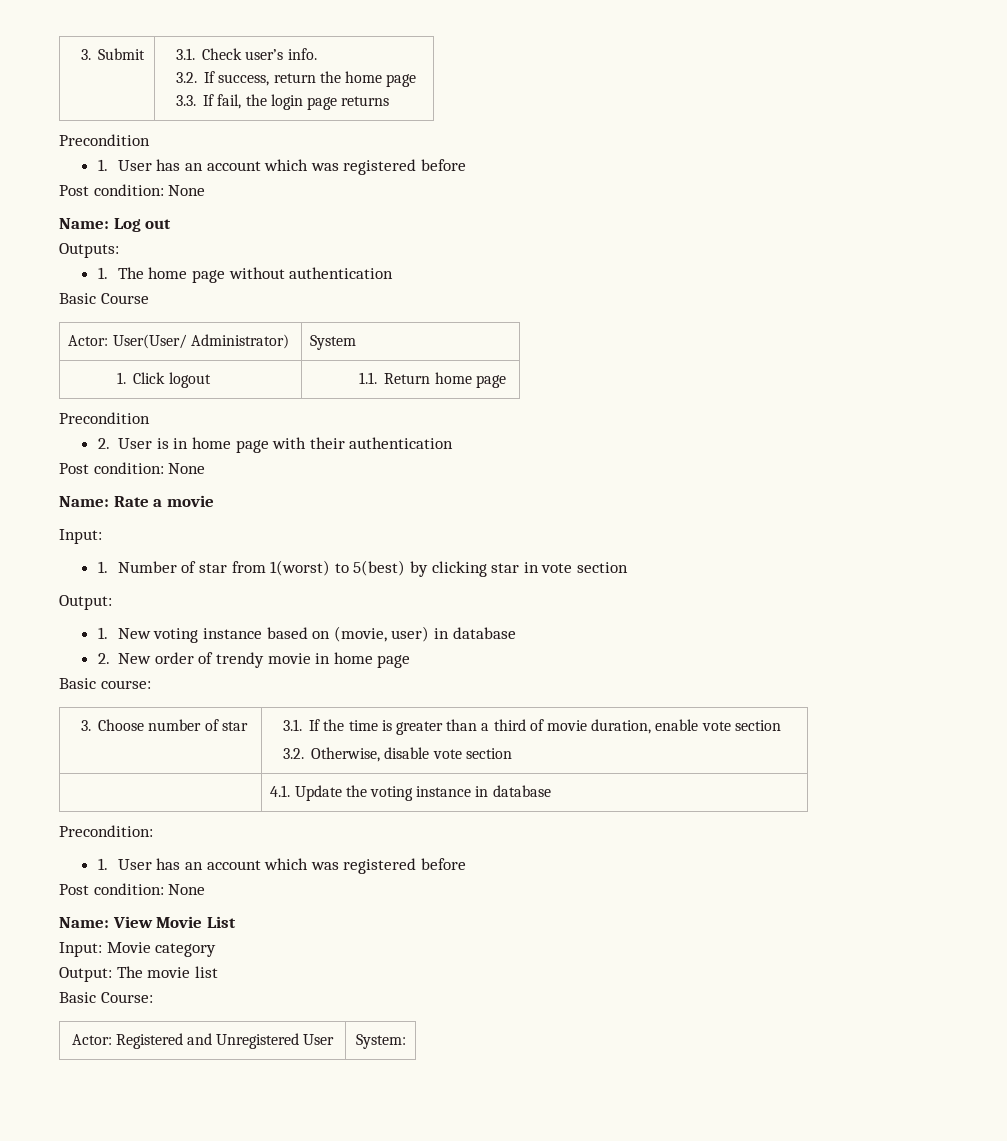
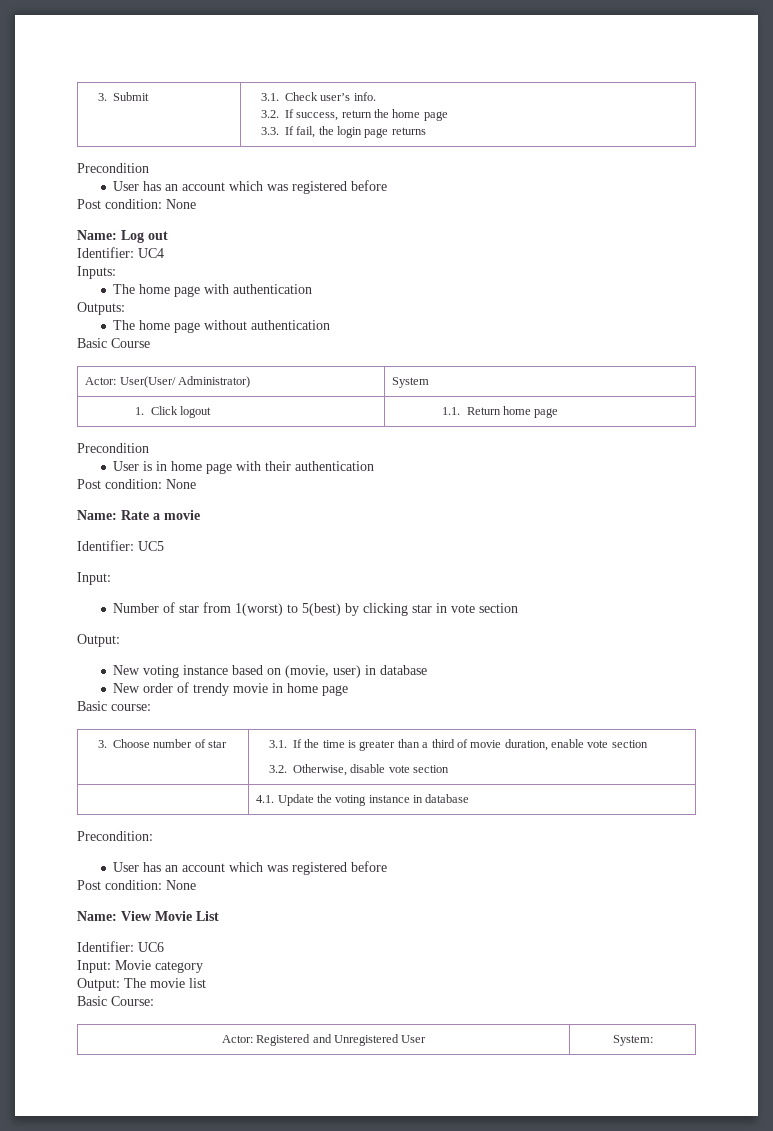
  3. Submit | 3.1. Check user’s info.
  3.2. If success, return the home page
  3.3. If fail, the login page returns
  Precondition
- 1. User has an account which was registered before
+ User has an account which was registered before
+ Identifier: UC4
+ Inputs:
+ The home page with authentication
- 1. The home page without authentication
+ The home page without authentication
- 2. User is in home page with their authentication
+ User is in home page with their authentication
+ Identifier: UC5
- 1. Number of star from 1(worst) to 5(best) by clicking star in vote section
+ Number of star from 1(worst) to 5(best) by clicking star in vote section
- 1. New voting instance based on (movie, user) in database
+ New voting instance based on (movie, user) in database
- 2. New order of trendy movie in home page
+ New order of trendy movie in home page
  Precondition:
- 1. User has an account which was registered before
+ User has an account which was registered before
+ Identifier: UC6

